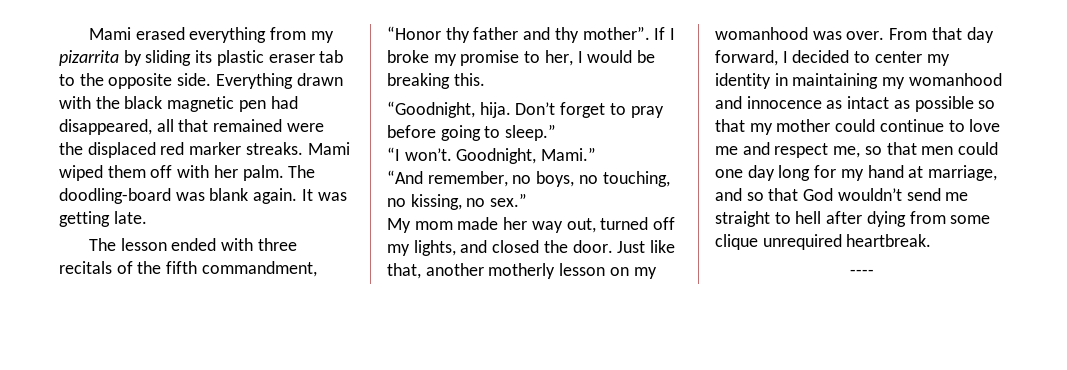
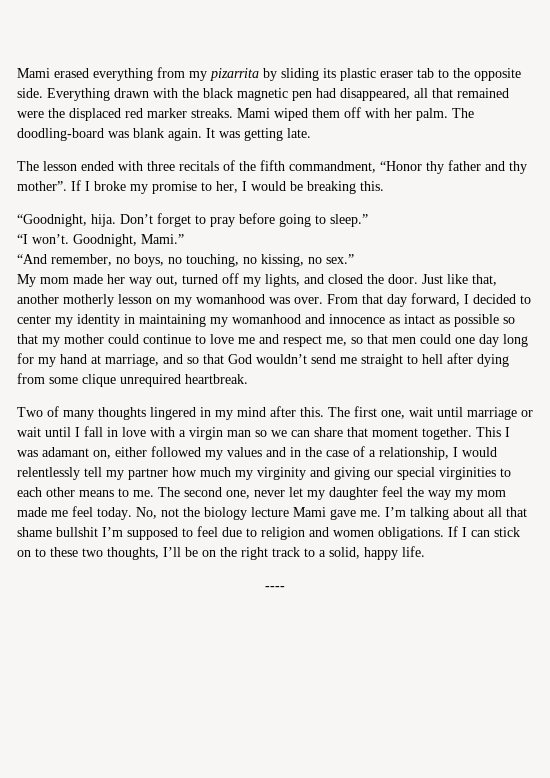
+ Two of many thoughts lingered in my mind after this. The first one, wait until marriage or wait until I fall in love with a virgin man so we can share that moment together. This I was adamant on, either followed my values and in the case of a relationship, I would relentlessly tell my partner how much my virginity and giving our special virginities to each other means to me. The second one, never let my daughter feel the way my mom made me feel today. No, not the biology lecture Mami gave me. I’m talking about all that shame bullshit I’m supposed to feel due to religion and women obligations. If I can stick on to these two thoughts, I’ll be on the right track to a solid, happy life.

